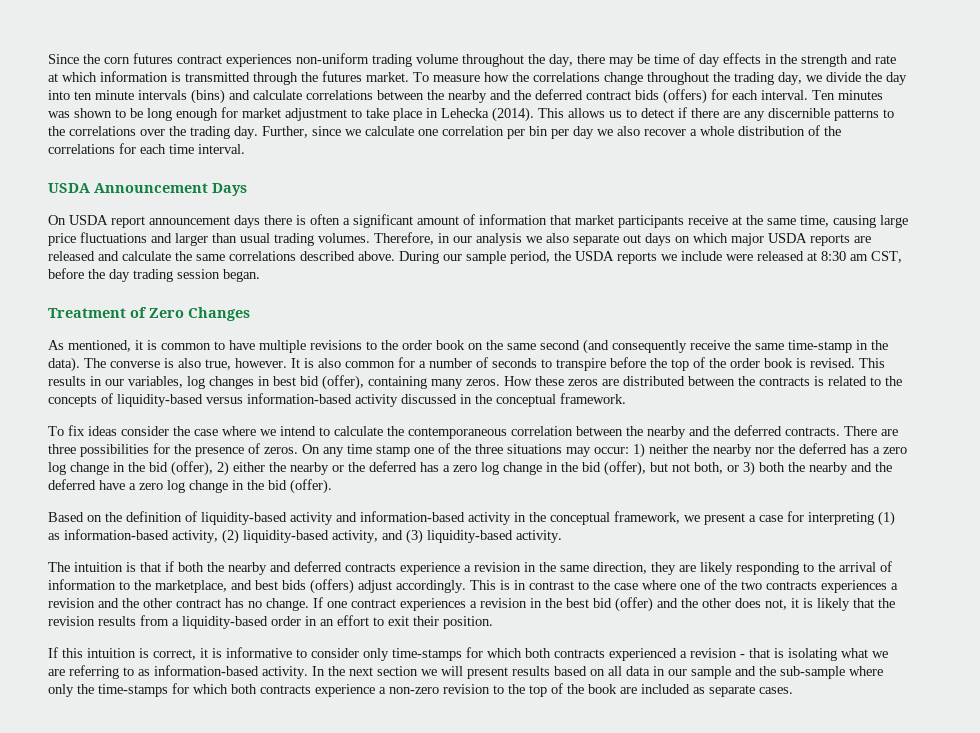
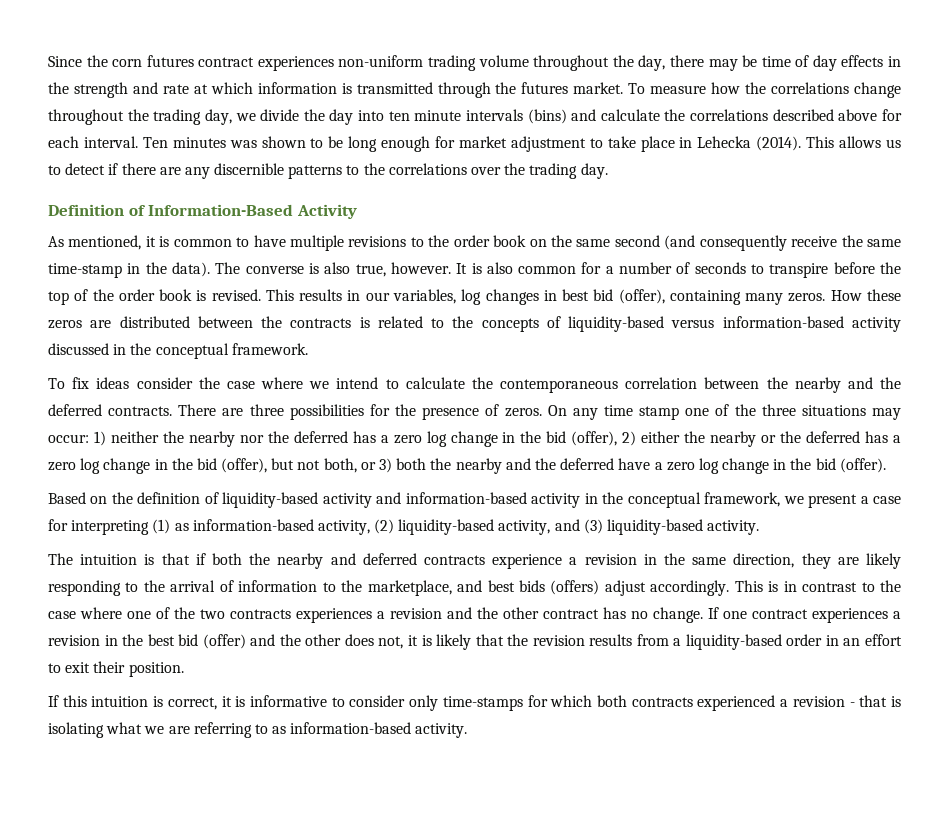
- To measure how the correlations change throughout the trading day, we divide the day into ten minute intervals (bins) and calculate correlations between the nearby and the deferred contract bids (offers) for each interval.
+ To measure how the correlations change throughout the trading day, we divide the day into ten minute intervals (bins) and calculate the correlations described above for each interval.
- This allows us to detect if there are any discernible patterns to the correlations over the trading day. Further, since we calculate one correlation per bin per day we also recover a whole distribution of the correlations for each time interval.
- USDA Announcement Days
- On USDA report announcement days there is often a significant amount of information that market participants receive at the same time, causing large price fluctuations and larger than usual trading volumes. Therefore, in our analysis we also separate out days on which major USDA reports are released and calculate the same correlations described above. During our sample period, the USDA reports we include were released at 8:30 am CST, before the day trading session began.
- Treatment of Zero Changes
+ This allows us to detect if there are any discernible patterns to the correlations over the trading day.
+ Definition of Information-Based Activity
- In the next section we will present results based on all data in our sample and the sub-sample where only the time-stamps for which both contracts experience a non-zero revision to the top of the book are included as separate cases.

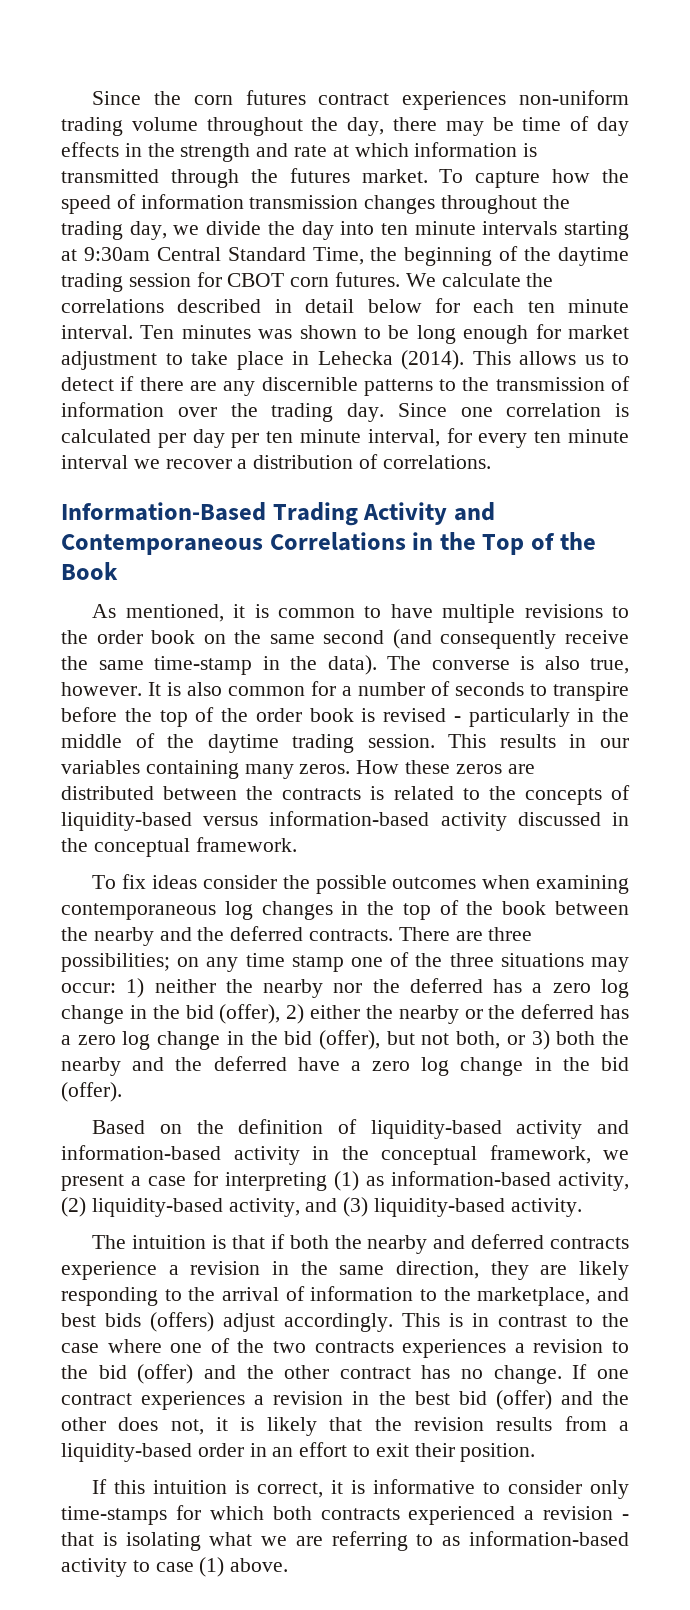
- To measure how the correlations change throughout the trading day, we divide the day into ten minute intervals (bins) and calculate the correlations described above for each interval.
+ To capture how the speed of information transmission changes throughout the trading day, we divide the day into ten minute intervals starting at 9:30am Central Standard Time, the beginning of the daytime trading session for CBOT corn futures. We calculate the correlations described in detail below for each ten minute interval.
- This allows us to detect if there are any discernible patterns to the correlations over the trading day.
- Definition of Information-Based Activity
+ This allows us to detect if there are any discernible patterns to the transmission of information over the trading day. Since one correlation is calculated per day per ten minute interval, for every ten minute interval we recover a distribution of correlations.
+ Information-Based Trading Activity and Contemporaneous Correlations in the Top of the Book
- It is also common for a number of seconds to transpire before the top of the order book is revised. This results in our variables, log changes in best bid (offer), containing many zeros.
+ It is also common for a number of seconds to transpire before the top of the order book is revised - particularly in the middle of the daytime trading session. This results in our variables containing many zeros.
- To fix ideas consider the case where we intend to calculate the contemporaneous correlation between the nearby and the deferred contracts.
+ To fix ideas consider the possible outcomes when examining contemporaneous log changes in the top of the book between the nearby and the deferred contracts.
- There are three possibilities for the presence of zeros. On any time stamp one of the three situations may occur:
+ There are three possibilities; on any time stamp one of the three situations may occur:
- This is in contrast to the case where one of the two contracts experiences a revision and the other contract has no change.
+ This is in contrast to the case where one of the two contracts experiences a revision to the bid (offer) and the other contract has no change.
- If this intuition is correct, it is informative to consider only time-stamps for which both contracts experienced a revision - that is isolating what we are referring to as information-based activity.
+ If this intuition is correct, it is informative to consider only time-stamps for which both contracts experienced a revision - that is isolating what we are referring to as information-based activity to case (1) above.

